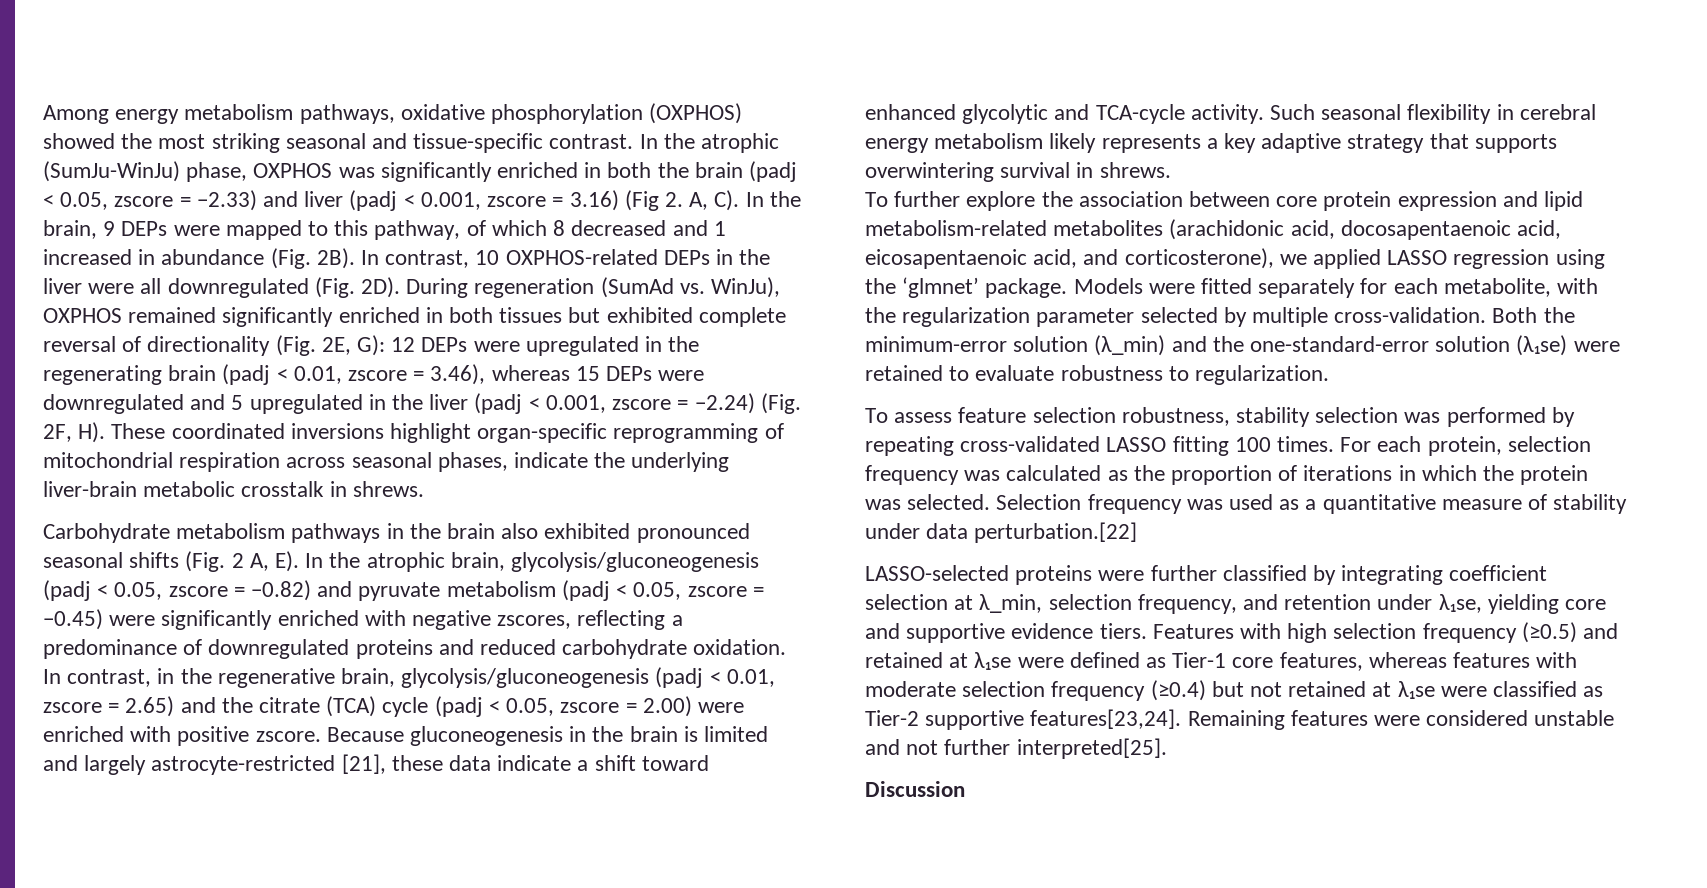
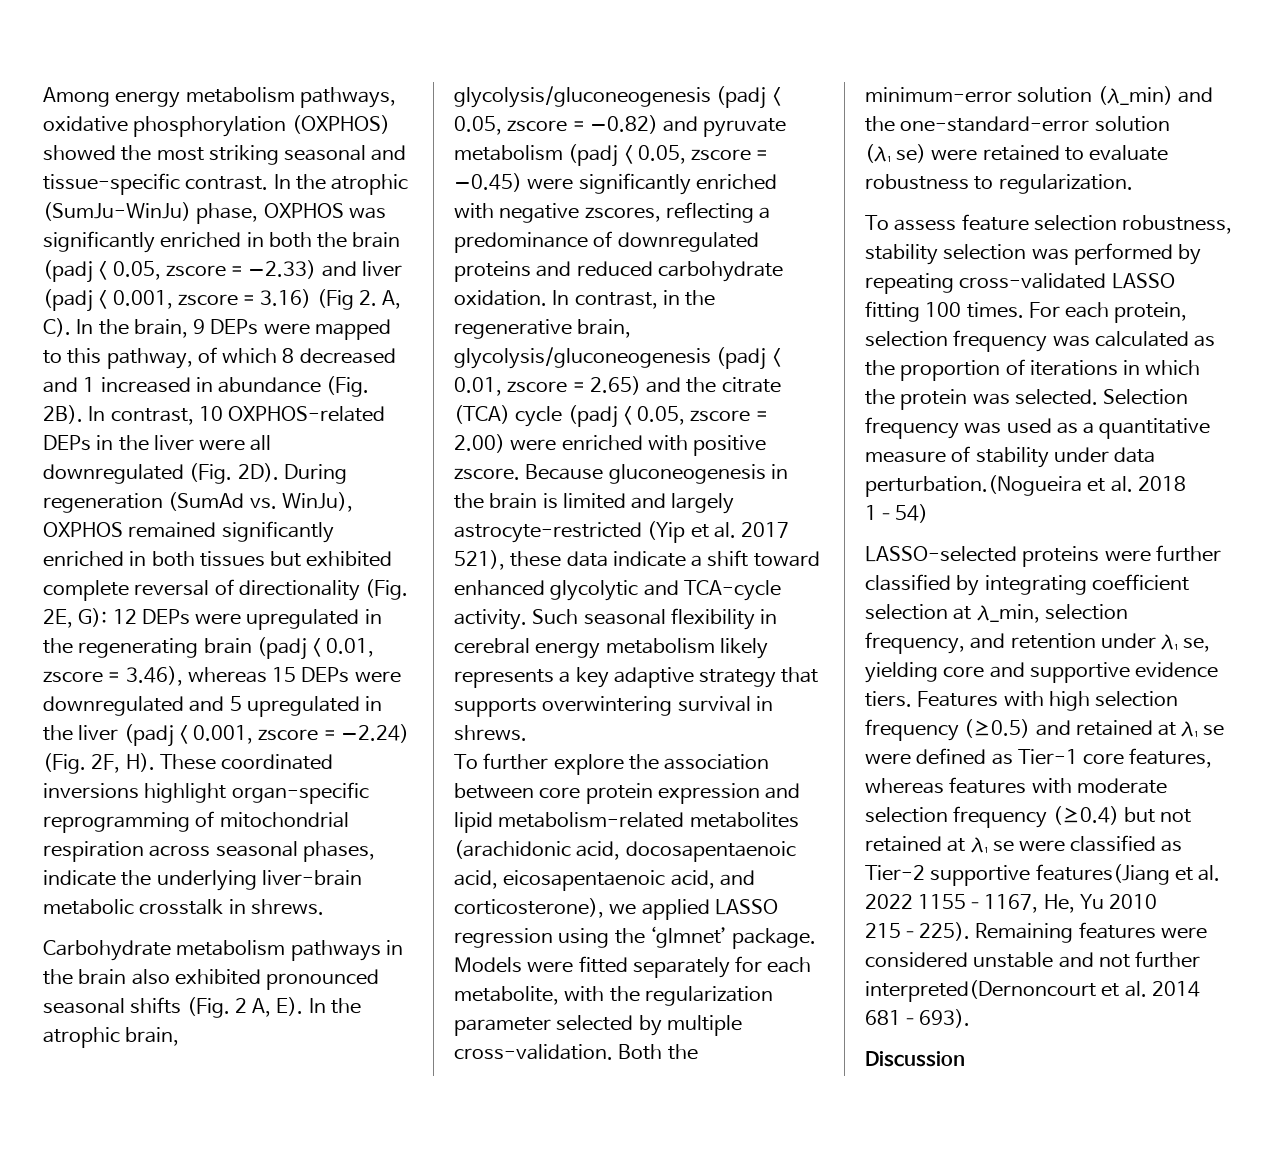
- Because gluconeogenesis in the brain is limited and largely astrocyte-restricted [21], these data indicate a shift toward enhanced glycolytic and TCA-cycle activity.
+ Because gluconeogenesis in the brain is limited and largely astrocyte-restricted (Yip et al. 2017 521), these data indicate a shift toward enhanced glycolytic and TCA-cycle activity.
- Selection frequency was used as a quantitative measure of stability under data perturbation.[22]
+ Selection frequency was used as a quantitative measure of stability under data perturbation.(Nogueira et al. 2018 1–54)
- Features with high selection frequency (≥0.5) and retained at λ₁se were defined as Tier-1 core features, whereas features with moderate selection frequency (≥0.4) but not retained at λ₁se were classified as Tier-2 supportive features[23,24].
+ Features with high selection frequency (≥0.5) and retained at λ₁se were defined as Tier-1 core features, whereas features with moderate selection frequency (≥0.4) but not retained at λ₁se were classified as Tier-2 supportive features(Jiang et al. 2022 1155–1167, He, Yu 2010 215–225).
- Remaining features were considered unstable and not further interpreted[25].
+ Remaining features were considered unstable and not further interpreted(Dernoncourt et al. 2014 681–693).

